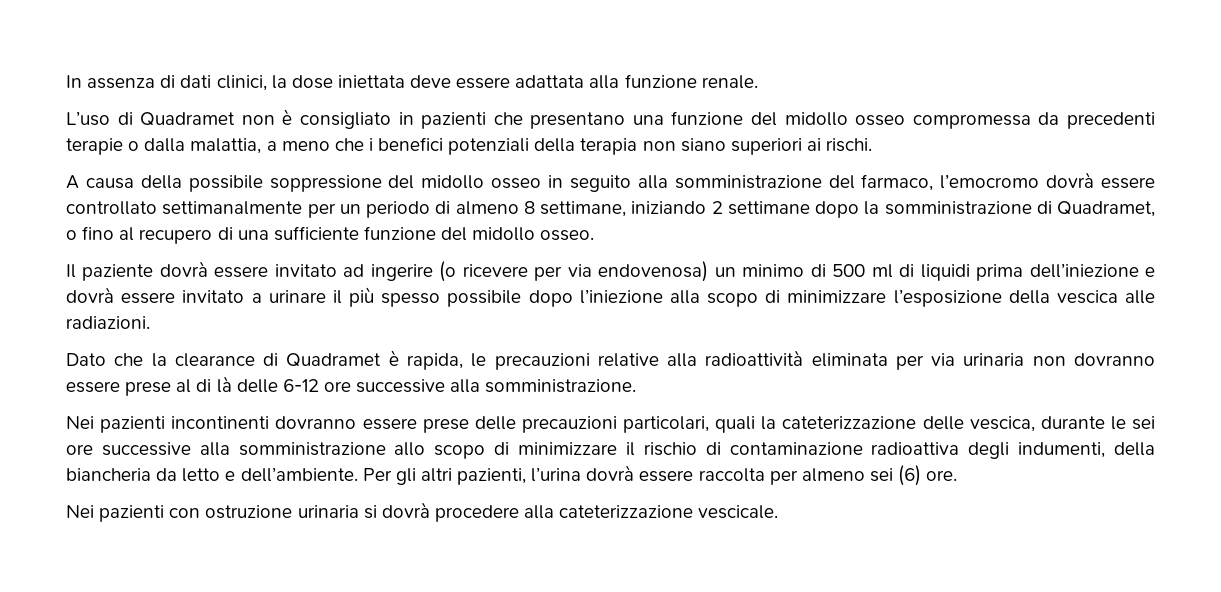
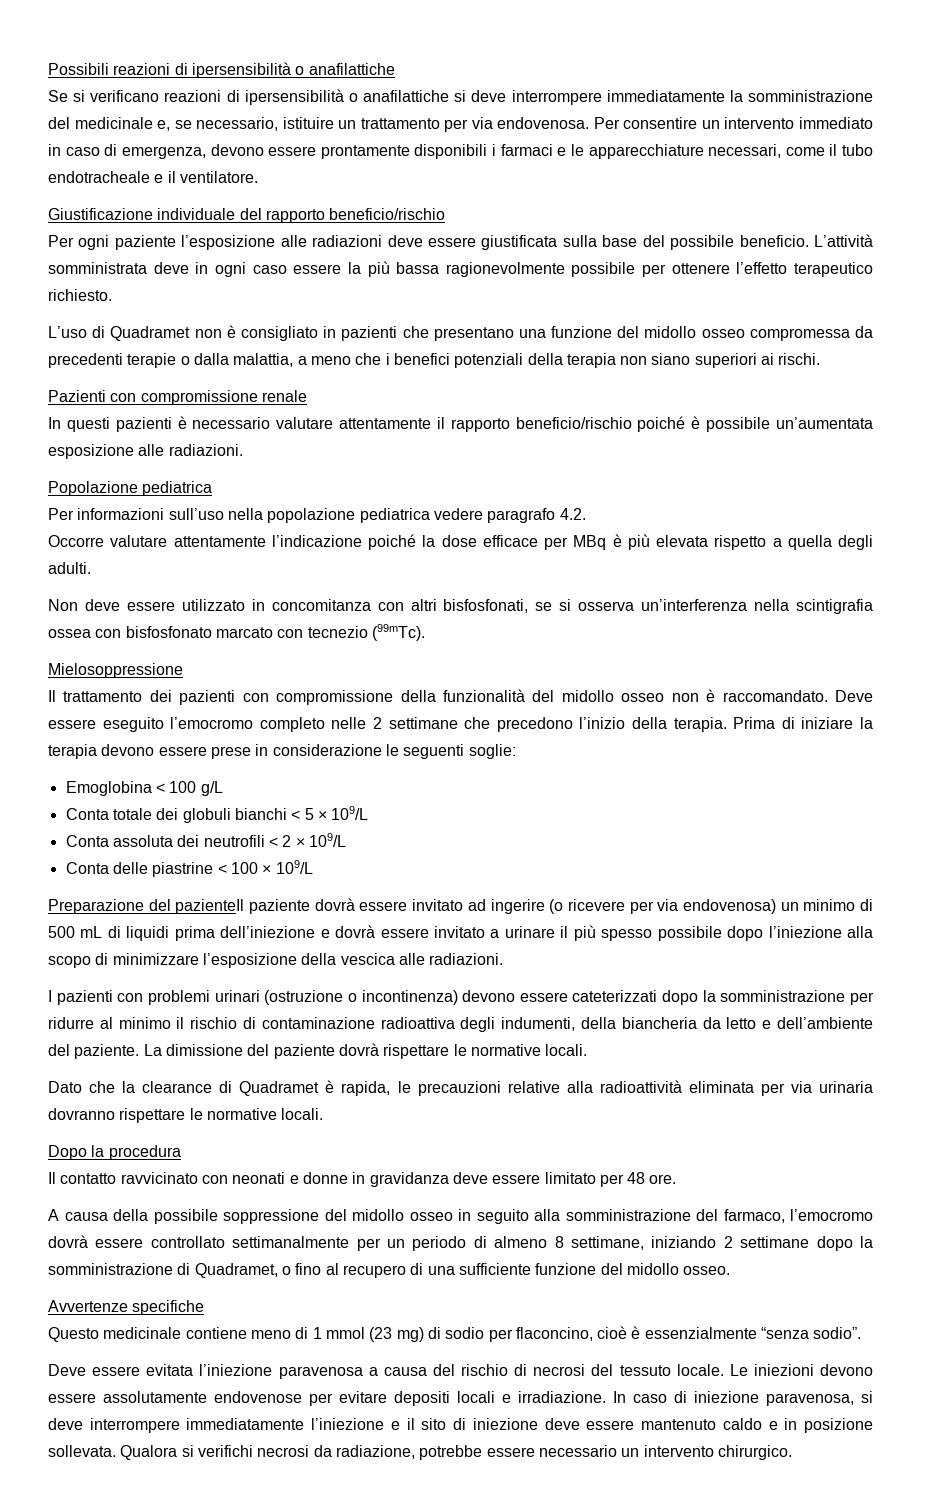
- In assenza di dati clinici, la dose iniettata deve essere adattata alla funzione renale.
+ Possibili reazioni di ipersensibilità o anafilattiche
+ Se si verificano reazioni di ipersensibilità o anafilattiche si deve interrompere immediatamente la somministrazione del medicinale e, se necessario, istituire un trattamento per via endovenosa. Per consentire un intervento immediato in caso di emergenza, devono essere prontamente disponibili i farmaci e le apparecchiature necessari, come il tubo endotracheale e il ventilatore.
+ Giustificazione individuale del rapporto beneficio/rischio
+ Per ogni paziente l’esposizione alle radiazioni deve essere giustificata sulla base del possibile beneficio. L’attività somministrata deve in ogni caso essere la più bassa ragionevolmente possibile per ottenere l’effetto terapeutico richiesto.
+ Pazienti con compromissione renale
+ In questi pazienti è necessario valutare attentamente il rapporto beneficio/rischio poiché è possibile un’aumentata esposizione alle radiazioni.
+ Popolazione pediatrica
+ Per informazioni sull’uso nella popolazione pediatrica vedere paragrafo 4.2.
+ Occorre valutare attentamente l’indicazione poiché la dose efficace per MBq è più elevata rispetto a quella degli adulti.
+ Non deve essere utilizzato in concomitanza con altri bisfosfonati, se si osserva un’interferenza nella scintigrafia ossea con bisfosfonato marcato con tecnezio (99mTc).
+ Mielosoppressione
+ Il trattamento dei pazienti con compromissione della funzionalità del midollo osseo non è raccomandato. Deve essere eseguito l’emocromo completo nelle 2 settimane che precedono l’inizio della terapia. Prima di iniziare la terapia devono essere prese in considerazione le seguenti soglie:
+ Emoglobina < 100 g/L
+ Conta totale dei globuli bianchi < 5 × 109/L
+ Conta assoluta dei neutrofili < 2 × 109/L
+ Conta delle piastrine < 100 × 109/L
+ Preparazione del pazienteIl paziente dovrà essere invitato ad ingerire (o ricevere per via endovenosa) un minimo di 500 mL di liquidi prima dell’iniezione e dovrà essere invitato a urinare il più spesso possibile dopo l’iniezione alla scopo di minimizzare l’esposizione della vescica alle radiazioni.
+ I pazienti con problemi urinari (ostruzione o incontinenza) devono essere cateterizzati dopo la somministrazione per ridurre al minimo il rischio di contaminazione radioattiva degli indumenti, della biancheria da letto e dell’ambiente del paziente. La dimissione del paziente dovrà rispettare le normative locali.
+ Dato che la clearance di Quadramet è rapida, le precauzioni relative alla radioattività eliminata per via urinaria dovranno rispettare le normative locali.
+ Dopo la procedura
+ Il contatto ravvicinato con neonati e donne in gravidanza deve essere limitato per 48 ore.
- Il paziente dovrà essere invitato ad ingerire (o ricevere per via endovenosa) un minimo di 500 ml di liquidi prima dell’iniezione e dovrà essere invitato a urinare il più spesso possibile dopo l’iniezione alla scopo di minimizzare l’esposizione della vescica alle radiazioni.
- Dato che la clearance di Quadramet è rapida, le precauzioni relative alla radioattività eliminata per via urinaria non dovranno essere prese al di là delle 6-12 ore successive alla somministrazione.
- Nei pazienti incontinenti dovranno essere prese delle precauzioni particolari, quali la cateterizzazione delle vescica, durante le sei ore successive alla somministrazione allo scopo di minimizzare il rischio di contaminazione radioattiva degli indumenti, della biancheria da letto e dell’ambiente. Per gli altri pazienti, l’urina dovrà essere raccolta per almeno sei (6) ore.
- Nei pazienti con ostruzione urinaria si dovrà procedere alla cateterizzazione vescicale.
+ Avvertenze specifiche
+ Questo medicinale contiene meno di 1 mmol (23 mg) di sodio per flaconcino, cioè è essenzialmente “senza sodio”.
+ Deve essere evitata l’iniezione paravenosa a causa del rischio di necrosi del tessuto locale. Le iniezioni devono essere assolutamente endovenose per evitare depositi locali e irradiazione. In caso di iniezione paravenosa, si deve interrompere immediatamente l’iniezione e il sito di iniezione deve essere mantenuto caldo e in posizione sollevata. Qualora si verifichi necrosi da radiazione, potrebbe essere necessario un intervento chirurgico.

